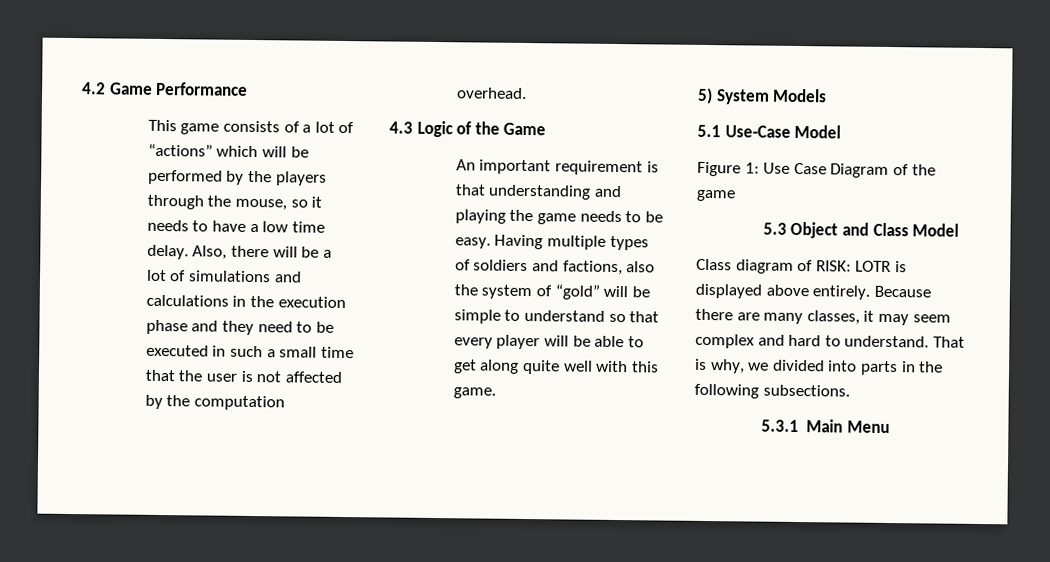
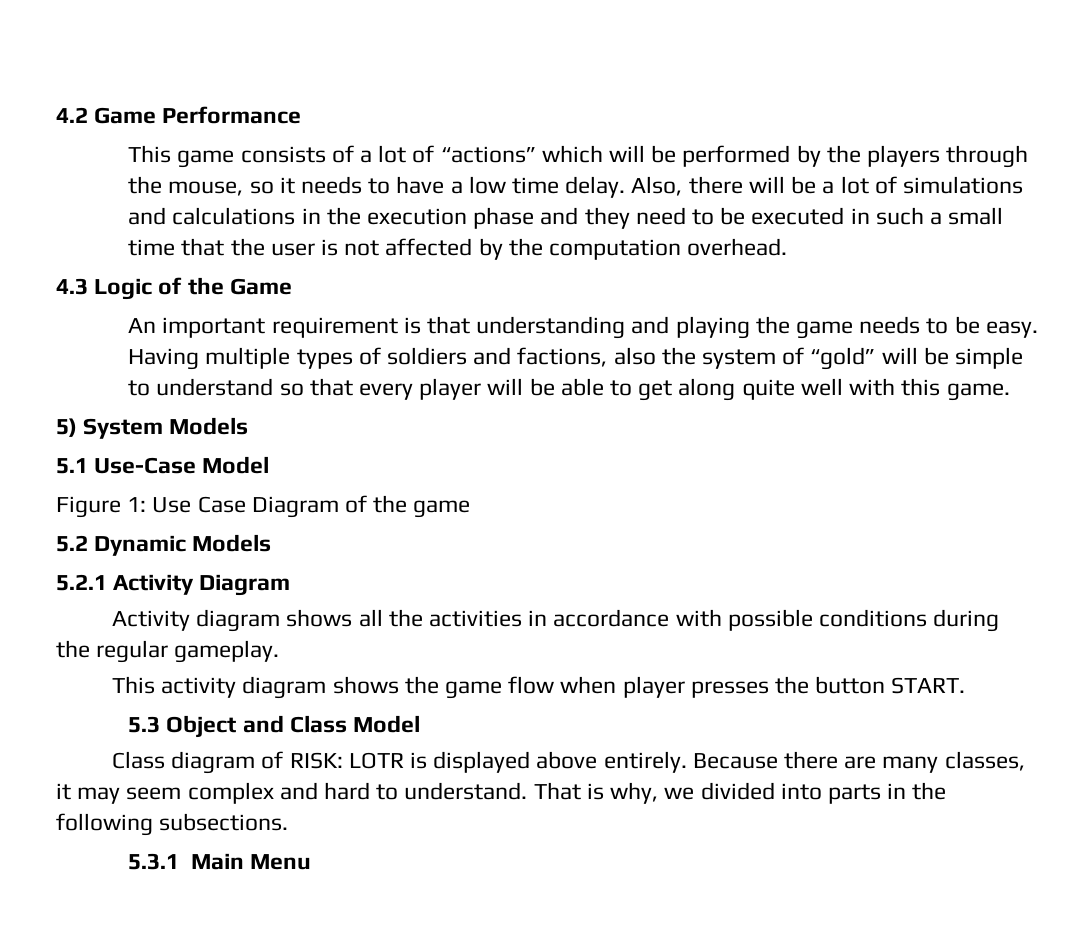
+ 5.2 Dynamic Models
+ 5.2.1 Activity Diagram
+ Activity diagram shows all the activities in accordance with possible conditions during the regular gameplay.
+ This activity diagram shows the game flow when player presses the button START.

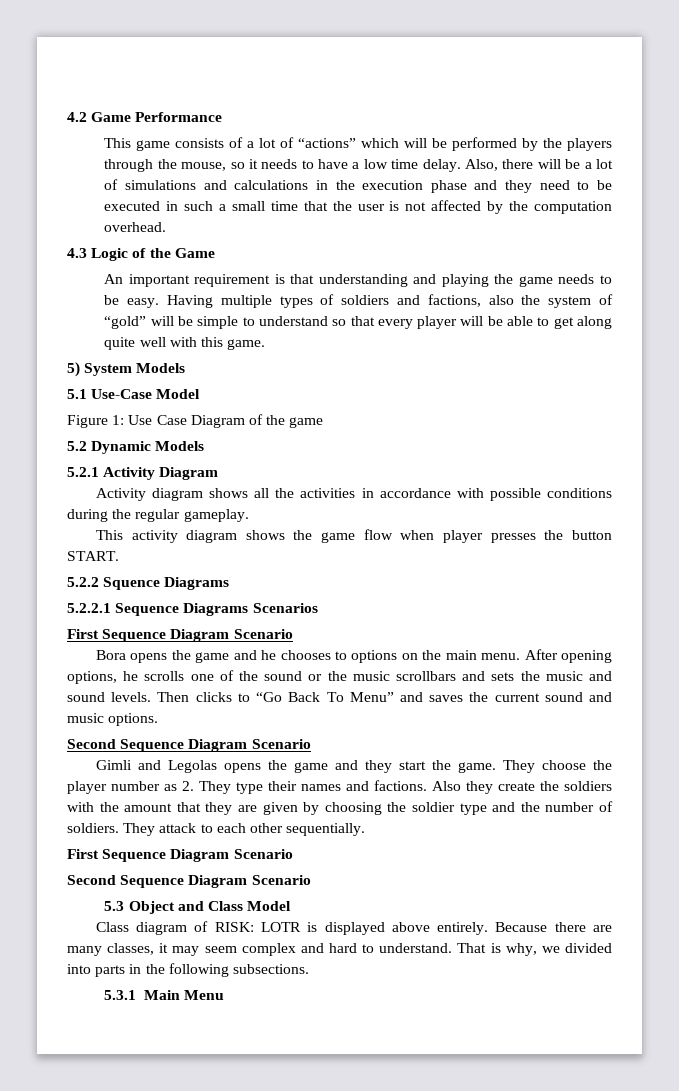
+ 5.2.2 Squence Diagrams
+ 5.2.2.1 Sequence Diagrams Scenarios
+ First Sequence Diagram Scenario
+ Bora opens the game and he chooses to options on the main menu. After opening options, he scrolls one of the sound or the music scrollbars and sets the music and sound levels. Then clicks to “Go Back To Menu” and saves the current sound and music options.
+ Second Sequence Diagram Scenario
+ Gimli and Legolas opens the game and they start the game. They choose the player number as 2. They type their names and factions. Also they create the soldiers with the amount that they are given by choosing the soldier type and the number of soldiers. They attack to each other sequentially.
+ First Sequence Diagram Scenario
+ Second Sequence Diagram Scenario

